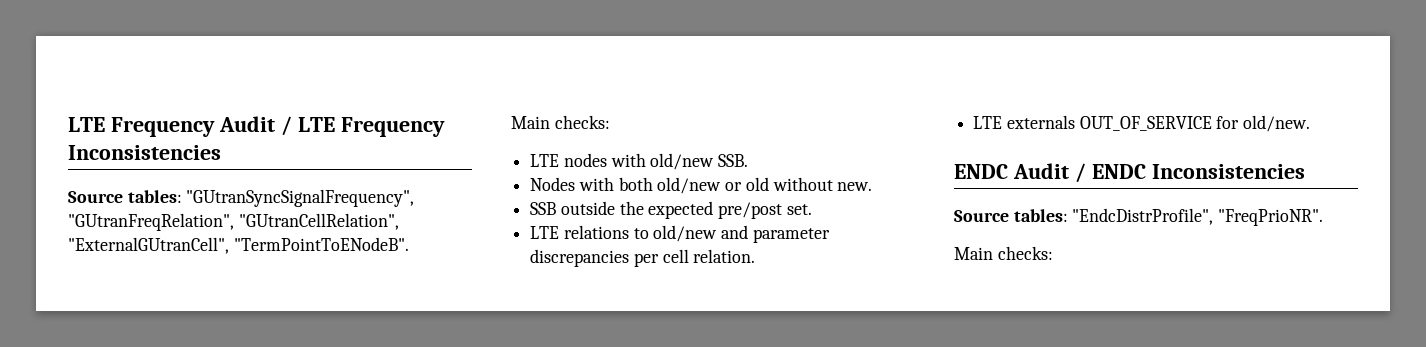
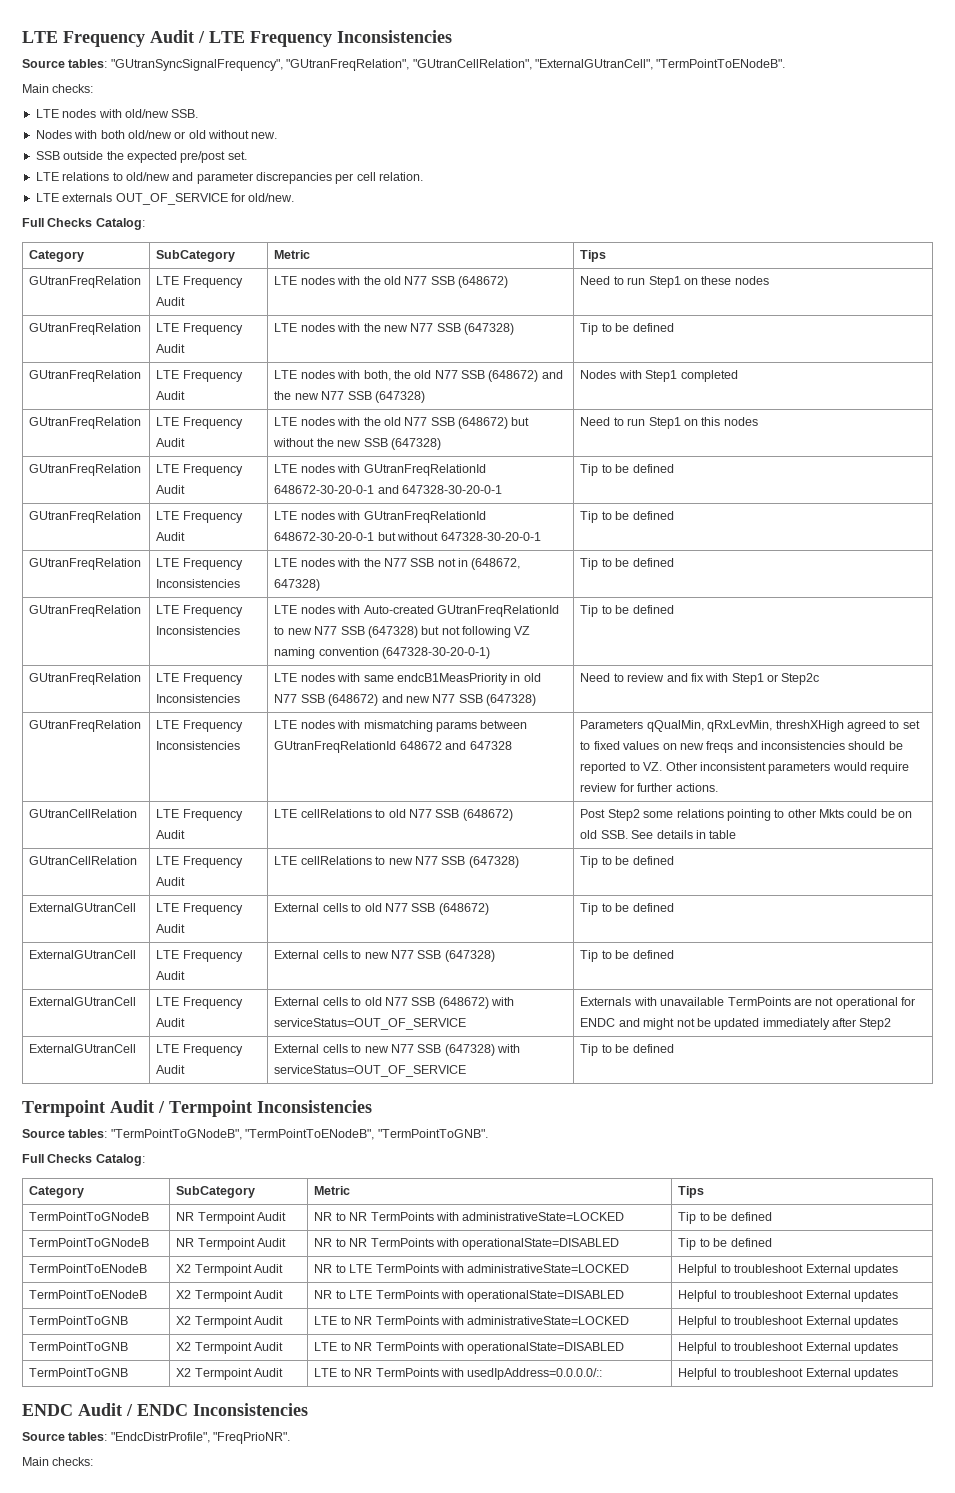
  LTE externals OUT_OF_SERVICE for old/new.
+ Full Checks Catalog:
+ Category | SubCategory | Metric | Tips
+ GUtranFreqRelation | LTE Frequency Audit | LTE nodes with the old N77 SSB (648672) | Need to run Step1 on these nodes
+ GUtranFreqRelation | LTE Frequency Audit | LTE nodes with the new N77 SSB (647328) | Tip to be defined
+ GUtranFreqRelation | LTE Frequency Audit | LTE nodes with both, the old N77 SSB (648672) and the new N77 SSB (647328) | Nodes with Step1 completed
+ GUtranFreqRelation | LTE Frequency Audit | LTE nodes with the old N77 SSB (648672) but without the new SSB (647328) | Need to run Step1 on this nodes
+ GUtranFreqRelation | LTE Frequency Audit | LTE nodes with GUtranFreqRelationId 648672-30-20-0-1 and 647328-30-20-0-1 | Tip to be defined
+ GUtranFreqRelation | LTE Frequency Audit | LTE nodes with GUtranFreqRelationId 648672-30-20-0-1 but without 647328-30-20-0-1 | Tip to be defined
+ GUtranFreqRelation | LTE Frequency Inconsistencies | LTE nodes with the N77 SSB not in (648672, 647328) | Tip to be defined
+ GUtranFreqRelation | LTE Frequency Inconsistencies | LTE nodes with Auto-created GUtranFreqRelationId to new N77 SSB (647328) but not following VZ naming convention (647328-30-20-0-1) | Tip to be defined
+ GUtranFreqRelation | LTE Frequency Inconsistencies | LTE nodes with same endcB1MeasPriority in old N77 SSB (648672) and new N77 SSB (647328) | Need to review and fix with Step1 or Step2c
+ GUtranFreqRelation | LTE Frequency Inconsistencies | LTE nodes with mismatching params between GUtranFreqRelationId 648672 and 647328 | Parameters qQualMin, qRxLevMin, threshXHigh agreed to set to fixed values on new freqs and inconsistencies should be reported to VZ. Other inconsistent parameters would require review for further actions.
+ GUtranCellRelation | LTE Frequency Audit | LTE cellRelations to old N77 SSB (648672) | Post Step2 some relations pointing to other Mkts could be on old SSB. See details in table
+ GUtranCellRelation | LTE Frequency Audit | LTE cellRelations to new N77 SSB (647328) | Tip to be defined
+ ExternalGUtranCell | LTE Frequency Audit | External cells to old N77 SSB (648672) | Tip to be defined
+ ExternalGUtranCell | LTE Frequency Audit | External cells to new N77 SSB (647328) | Tip to be defined
+ ExternalGUtranCell | LTE Frequency Audit | External cells to old N77 SSB (648672) with serviceStatus=OUT_OF_SERVICE | Externals with unavailable TermPoints are not operational for ENDC and might not be updated immediately after Step2
+ ExternalGUtranCell | LTE Frequency Audit | External cells to new N77 SSB (647328) with serviceStatus=OUT_OF_SERVICE | Tip to be defined
+ Termpoint Audit / Termpoint Inconsistencies
+ Source tables: "TermPointToGNodeB", "TermPointToENodeB", "TermPointToGNB".
+ Full Checks Catalog:
+ Category | SubCategory | Metric | Tips
+ TermPointToGNodeB | NR Termpoint Audit | NR to NR TermPoints with administrativeState=LOCKED | Tip to be defined
+ TermPointToGNodeB | NR Termpoint Audit | NR to NR TermPoints with operationalState=DISABLED | Tip to be defined
+ TermPointToENodeB | X2 Termpoint Audit | NR to LTE TermPoints with administrativeState=LOCKED | Helpful to troubleshoot External updates
+ TermPointToENodeB | X2 Termpoint Audit | NR to LTE TermPoints with operationalState=DISABLED | Helpful to troubleshoot External updates
+ TermPointToGNB | X2 Termpoint Audit | LTE to NR TermPoints with administrativeState=LOCKED | Helpful to troubleshoot External updates
+ TermPointToGNB | X2 Termpoint Audit | LTE to NR TermPoints with operationalState=DISABLED | Helpful to troubleshoot External updates
+ TermPointToGNB | X2 Termpoint Audit | LTE to NR TermPoints with usedIpAddress=0.0.0.0/:: | Helpful to troubleshoot External updates

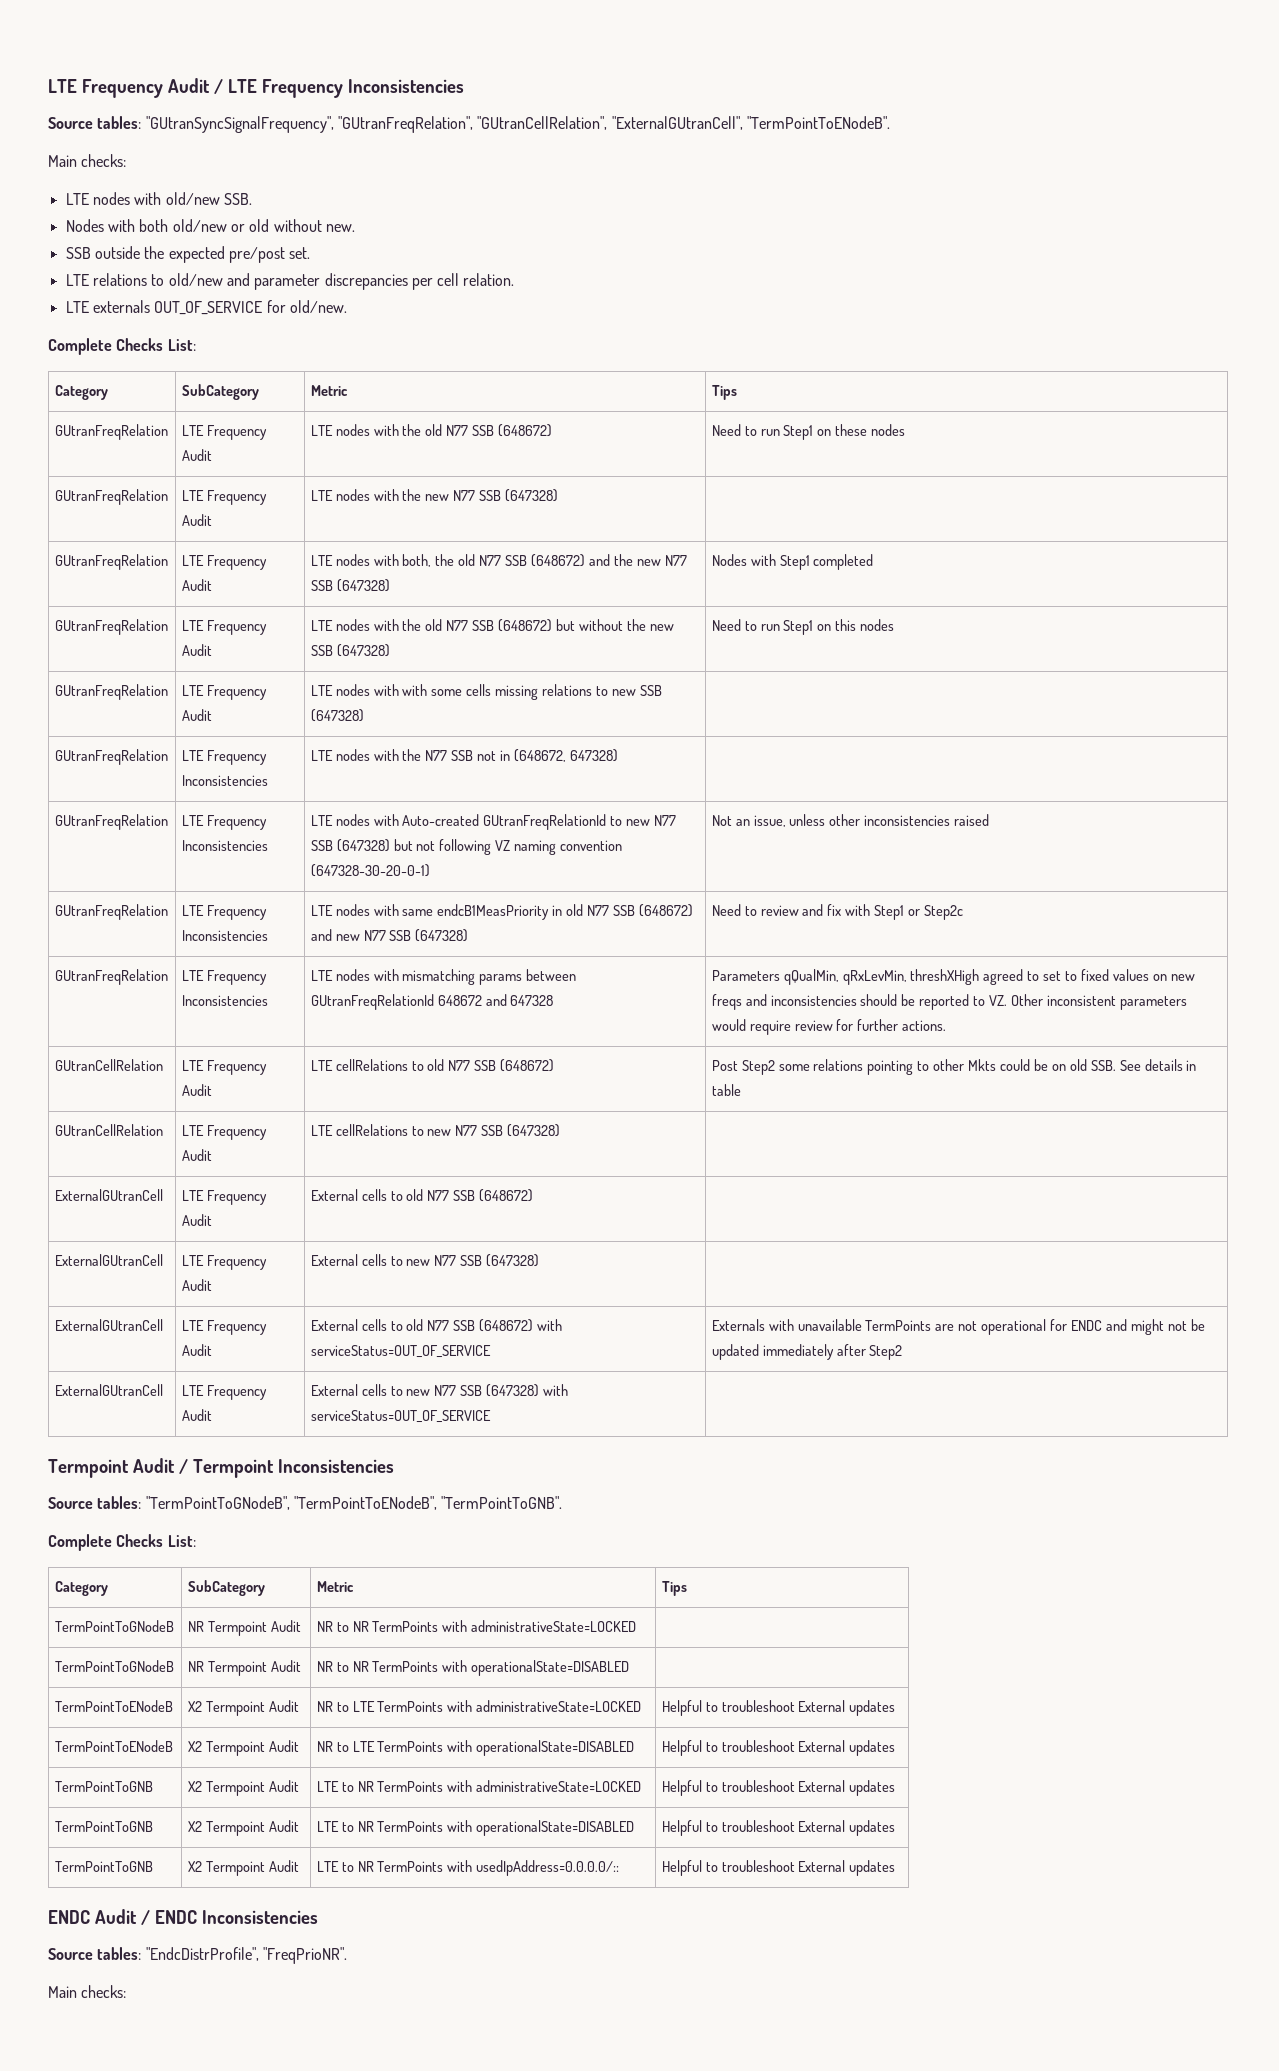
  LTE externals OUT_OF_SERVICE for old/new.
- Full Checks Catalog:
+ Complete Checks List:
- GUtranFreqRelation | LTE Frequency Audit | LTE nodes with the new N77 SSB (647328) | Tip to be defined
+ GUtranFreqRelation | LTE Frequency Audit | LTE nodes with the new N77 SSB (647328) |
- GUtranFreqRelation | LTE Frequency Audit | LTE nodes with GUtranFreqRelationId 648672-30-20-0-1 and 647328-30-20-0-1 | Tip to be defined
- GUtranFreqRelation | LTE Frequency Audit | LTE nodes with GUtranFreqRelationId 648672-30-20-0-1 but without 647328-30-20-0-1 | Tip to be defined
+ GUtranFreqRelation | LTE Frequency Audit | LTE nodes with with some cells missing relations to new SSB (647328) |
- GUtranFreqRelation | LTE Frequency Inconsistencies | LTE nodes with the N77 SSB not in (648672, 647328) | Tip to be defined
+ GUtranFreqRelation | LTE Frequency Inconsistencies | LTE nodes with the N77 SSB not in (648672, 647328) |
- GUtranFreqRelation | LTE Frequency Inconsistencies | LTE nodes with Auto-created GUtranFreqRelationId to new N77 SSB (647328) but not following VZ naming convention (647328-30-20-0-1) | Tip to be defined
+ GUtranFreqRelation | LTE Frequency Inconsistencies | LTE nodes with Auto-created GUtranFreqRelationId to new N77 SSB (647328) but not following VZ naming convention (647328-30-20-0-1) | Not an issue, unless other inconsistencies raised
- GUtranCellRelation | LTE Frequency Audit | LTE cellRelations to new N77 SSB (647328) | Tip to be defined
+ GUtranCellRelation | LTE Frequency Audit | LTE cellRelations to new N77 SSB (647328) |
- ExternalGUtranCell | LTE Frequency Audit | External cells to old N77 SSB (648672) | Tip to be defined
+ ExternalGUtranCell | LTE Frequency Audit | External cells to old N77 SSB (648672) |
- ExternalGUtranCell | LTE Frequency Audit | External cells to new N77 SSB (647328) | Tip to be defined
+ ExternalGUtranCell | LTE Frequency Audit | External cells to new N77 SSB (647328) |
- ExternalGUtranCell | LTE Frequency Audit | External cells to new N77 SSB (647328) with serviceStatus=OUT_OF_SERVICE | Tip to be defined
+ ExternalGUtranCell | LTE Frequency Audit | External cells to new N77 SSB (647328) with serviceStatus=OUT_OF_SERVICE |
  Source tables: "TermPointToGNodeB", "TermPointToENodeB", "TermPointToGNB".
- Full Checks Catalog:
+ Complete Checks List:
- TermPointToGNodeB | NR Termpoint Audit | NR to NR TermPoints with administrativeState=LOCKED | Tip to be defined
+ TermPointToGNodeB | NR Termpoint Audit | NR to NR TermPoints with administrativeState=LOCKED |
- TermPointToGNodeB | NR Termpoint Audit | NR to NR TermPoints with operationalState=DISABLED | Tip to be defined
+ TermPointToGNodeB | NR Termpoint Audit | NR to NR TermPoints with operationalState=DISABLED |

